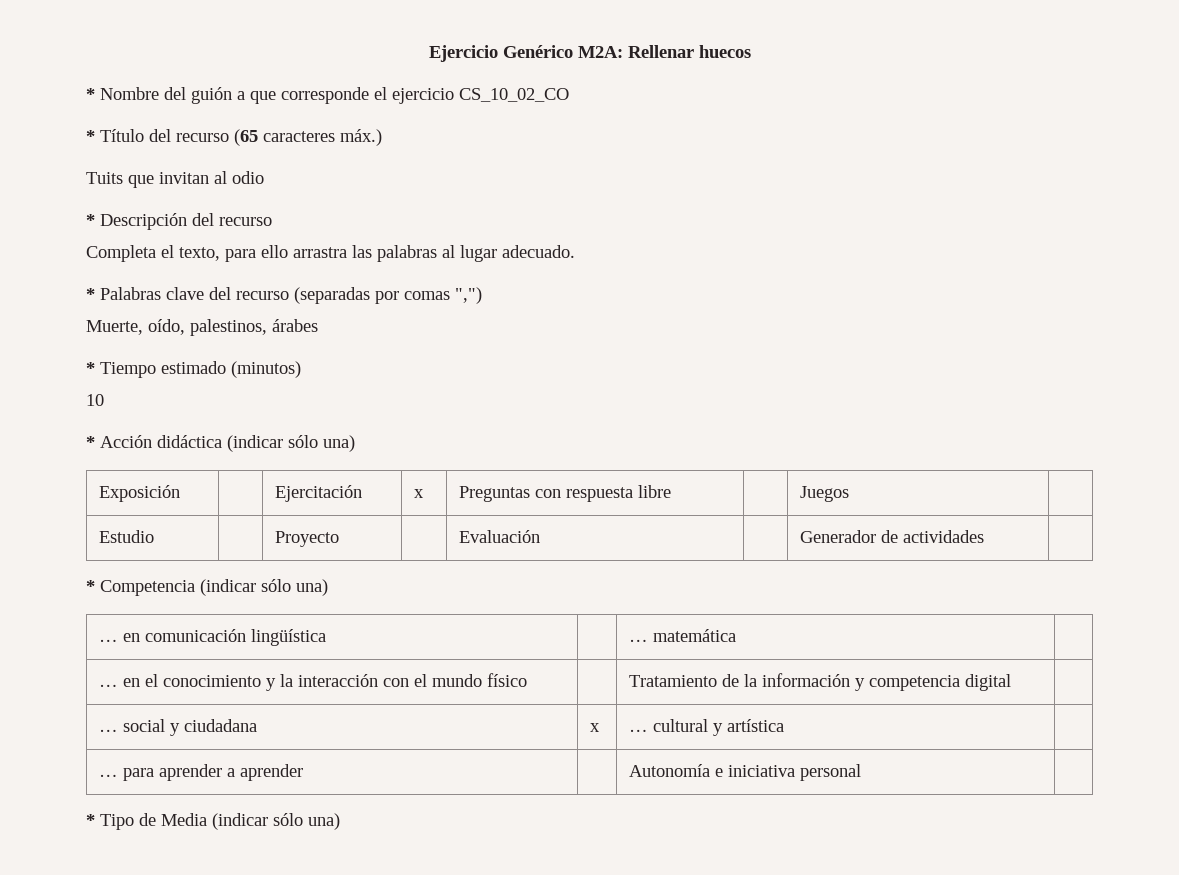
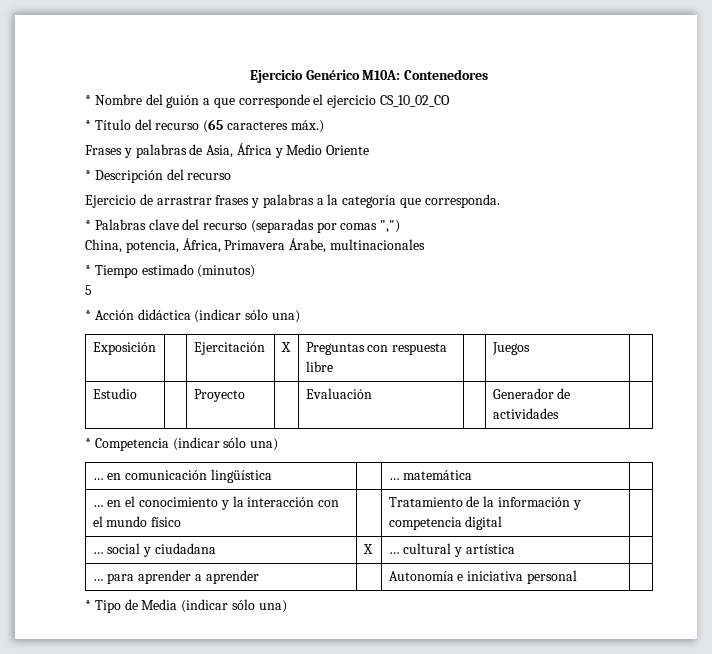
- Ejercicio Genérico M2A: Rellenar huecos
+ Ejercicio Genérico M10A: Contenedores
- Tuits que invitan al odio
+ Frases y palabras de Asia, África y Medio Oriente
  * Descripción del recurso
- Completa el texto, para ello arrastra las palabras al lugar adecuado.
+ Ejercicio de arrastrar frases y palabras a la categoría que corresponda.
- Muerte, oído, palestinos, árabes
+ China, potencia, África, Primavera Árabe, multinacionales
- 10
+ 5
- Exposición | | Ejercitación | x | Preguntas con respuesta libre | | Juegos |
+ Exposición | | Ejercitación | X | Preguntas con respuesta libre | | Juegos |
- … social y ciudadana | x | … cultural y artística |
+ … social y ciudadana | X | … cultural y artística |

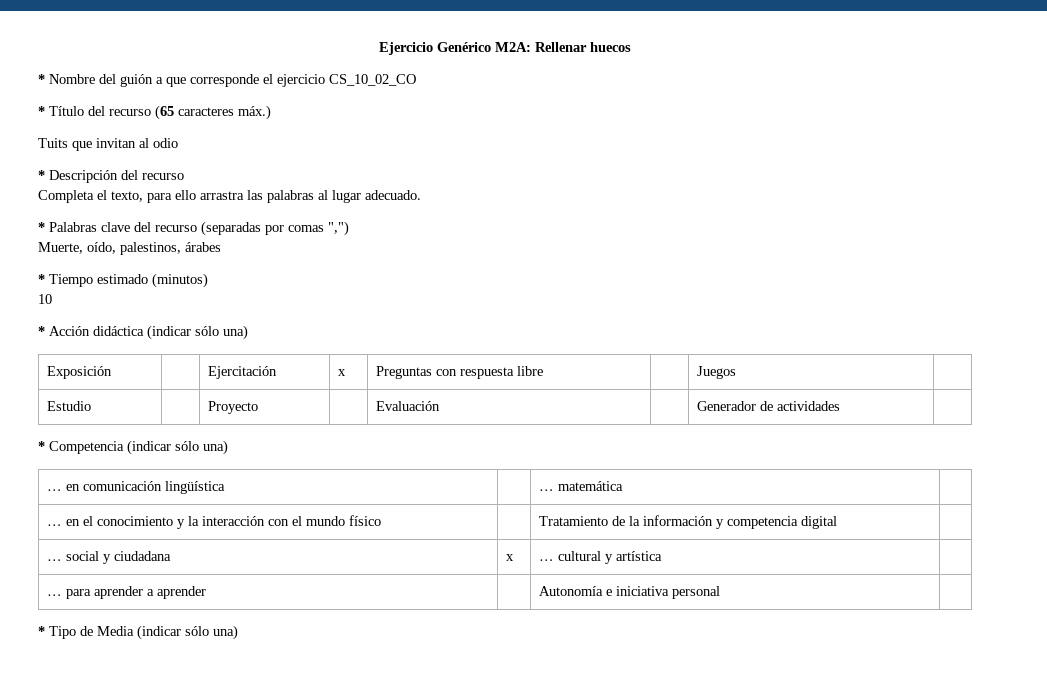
- Ejercicio Genérico M10A: Contenedores
+ Ejercicio Genérico M2A: Rellenar huecos
- Frases y palabras de Asia, África y Medio Oriente
+ Tuits que invitan al odio
  * Descripción del recurso
- Ejercicio de arrastrar frases y palabras a la categoría que corresponda.
+ Completa el texto, para ello arrastra las palabras al lugar adecuado.
- China, potencia, África, Primavera Árabe, multinacionales
+ Muerte, oído, palestinos, árabes
- 5
+ 10
- Exposición | | Ejercitación | X | Preguntas con respuesta libre | | Juegos |
+ Exposición | | Ejercitación | x | Preguntas con respuesta libre | | Juegos |
- … social y ciudadana | X | … cultural y artística |
+ … social y ciudadana | x | … cultural y artística |

